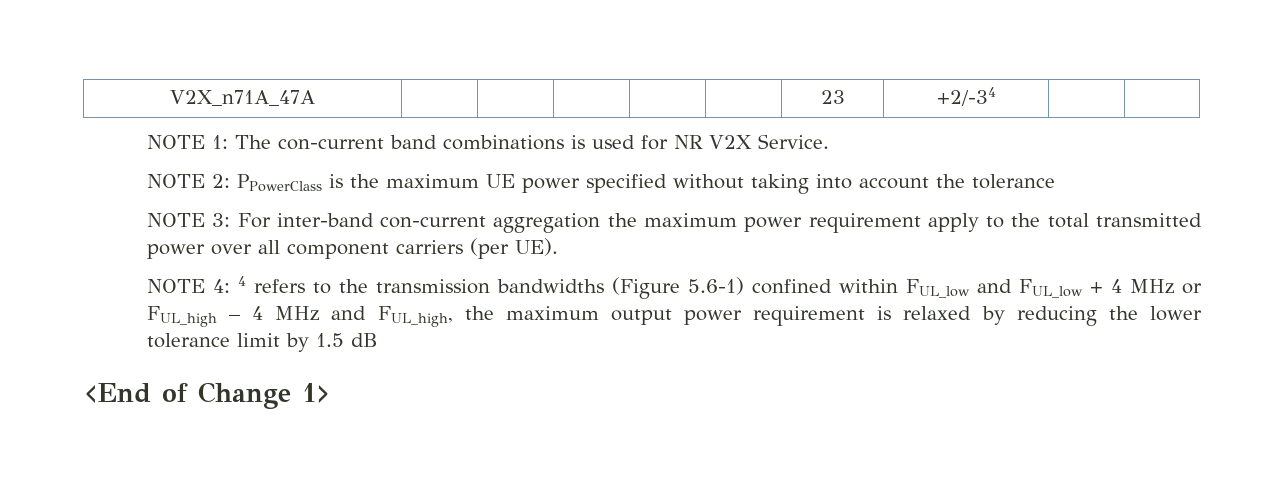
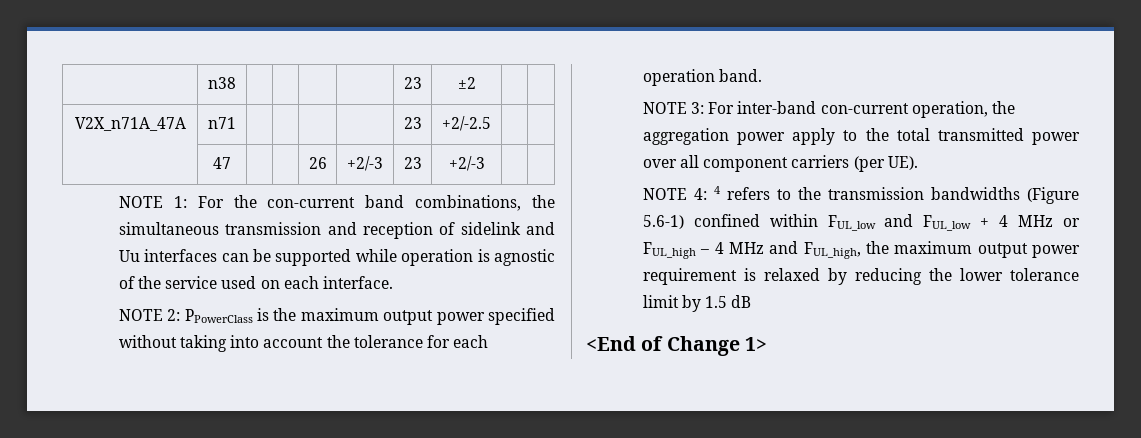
- V2X_n71A_47A | | | | | | 23 | +2/-34 | |
- NOTE 1: The con-current band combinations is used for NR V2X Service.
+ | n38 | | | | | 23 | ±2 | |
+ V2X_n71A_47A | n71 | | | | | 23 | +2/-2.5 | |
+ | 47 | | | 26 | +2/-3 | 23 | +2/-3 | |
+ NOTE 1: For the con-current band combinations, the simultaneous transmission and reception of sidelink and Uu interfaces can be supported while operation is agnostic of the service used on each interface.
- NOTE 2: PPowerClass is the maximum UE power specified without taking into account the tolerance
+ NOTE 2: PPowerClass is the maximum output power specified without taking into account the tolerance for each operation band.
- NOTE 3: For inter-band con-current aggregation the maximum power requirement apply to the total transmitted power over all component carriers (per UE).
+ NOTE 3: For inter-band con-current operation, the aggregation power apply to the total transmitted power over all component carriers (per UE).

